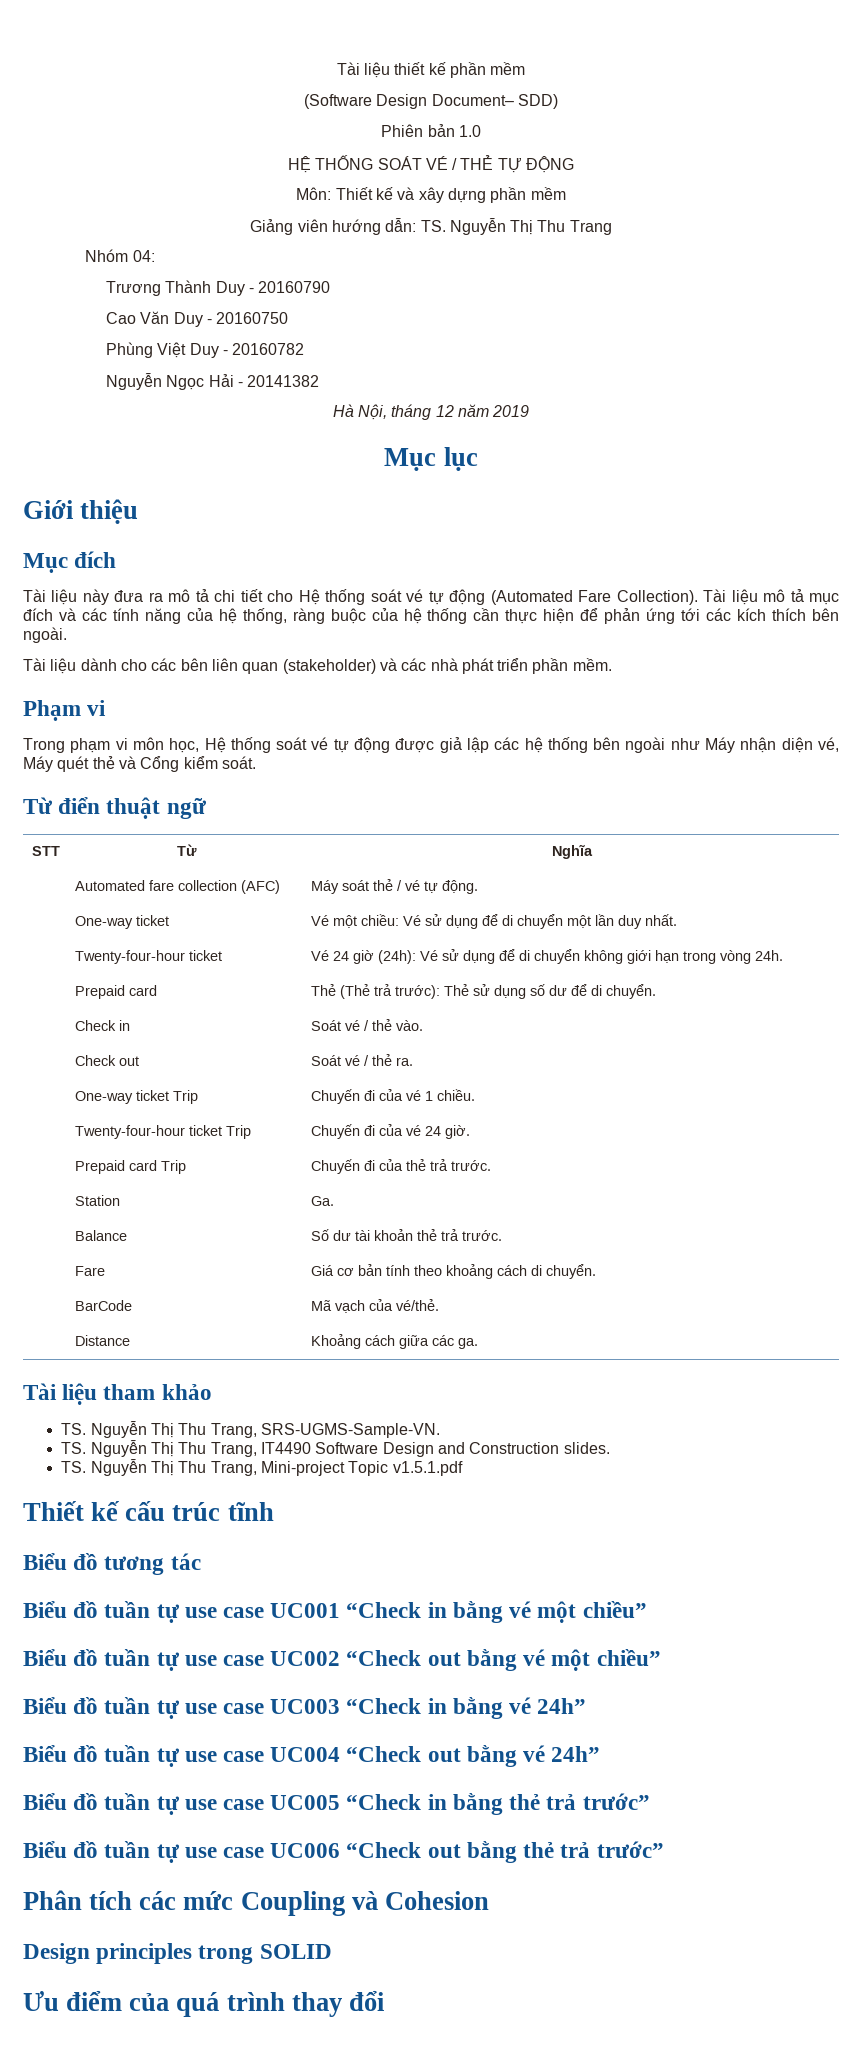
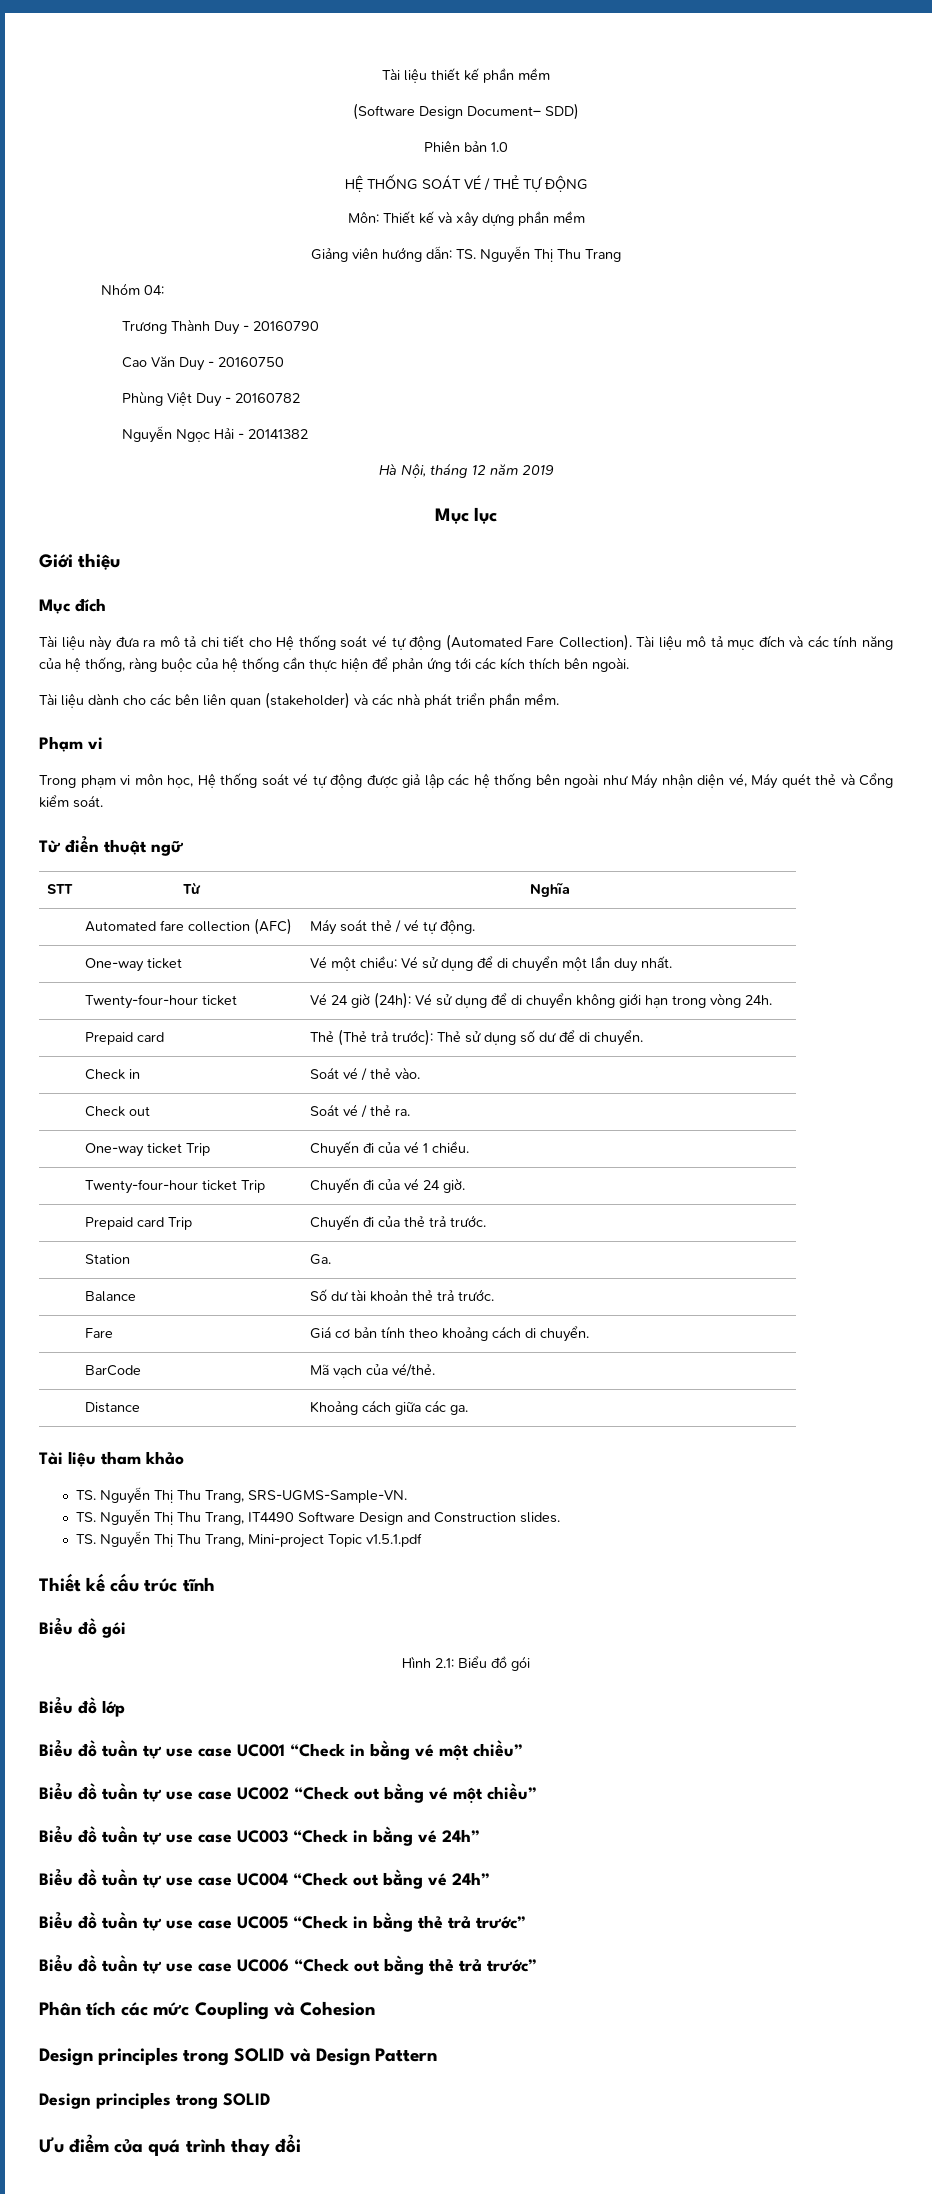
  Thiết kế cấu trúc tĩnh
- Biểu đồ tương tác
+ Biểu đồ gói
+ Hình 2.1: Biểu đồ gói
+ Biểu đồ lớp
+ Design principles trong SOLID và Design Pattern

